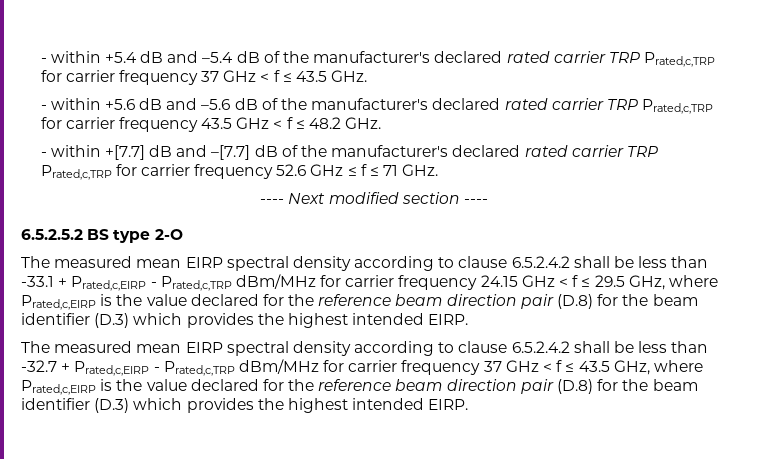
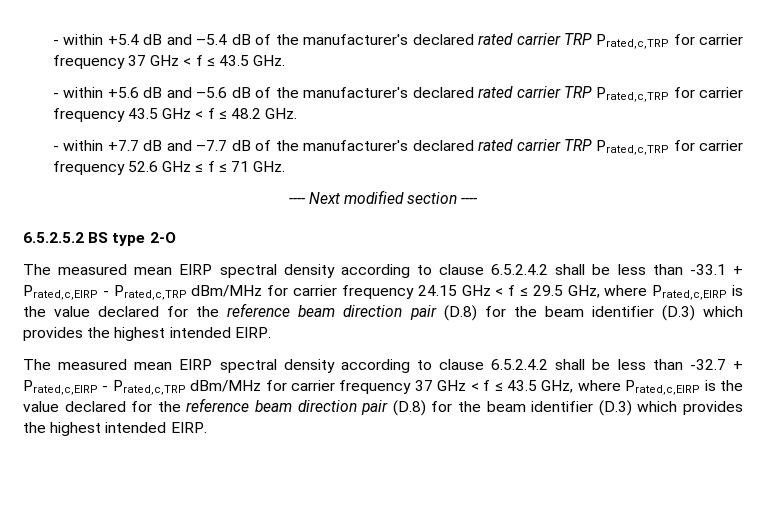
- - within +[7.7] dB and –[7.7] dB of the manufacturer's declared rated carrier TRP Prated,c,TRP for carrier frequency 52.6 GHz ≤ f ≤ 71 GHz.
+ - within +7.7 dB and –7.7 dB of the manufacturer's declared rated carrier TRP Prated,c,TRP for carrier frequency 52.6 GHz ≤ f ≤ 71 GHz.

